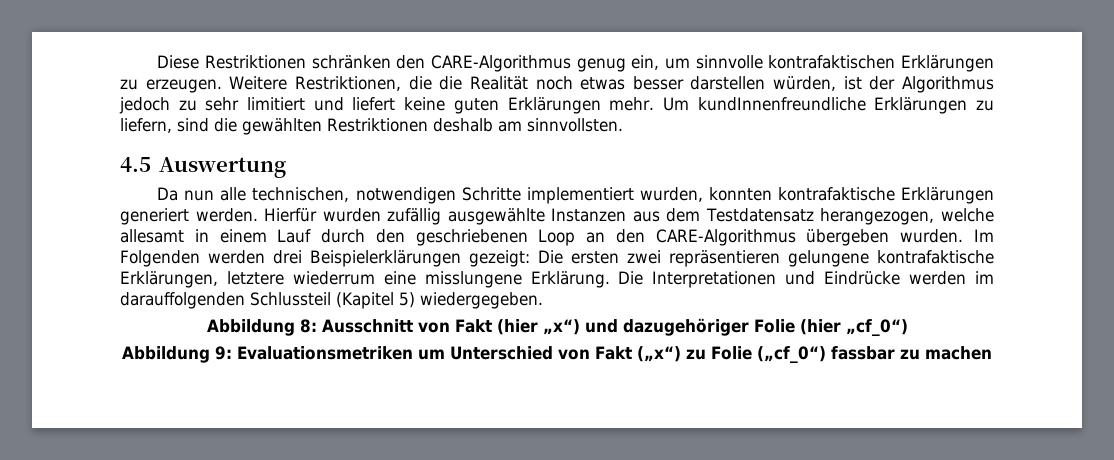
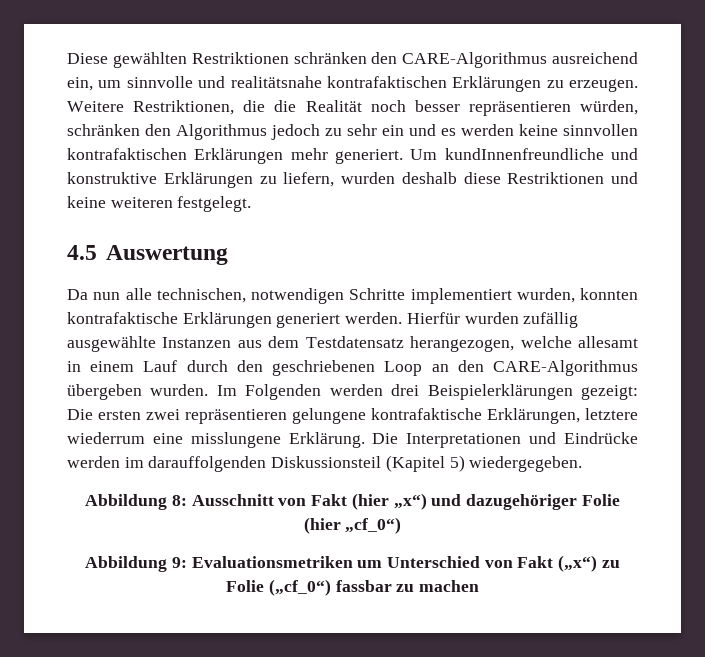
- Diese Restriktionen schränken den CARE-Algorithmus genug ein, um sinnvolle kontrafaktischen Erklärungen zu erzeugen.
+ Diese gewählten Restriktionen schränken den CARE-Algorithmus ausreichend ein, um sinnvolle und realitätsnahe kontrafaktischen Erklärungen zu erzeugen.
- Weitere Restriktionen, die die Realität noch etwas besser darstellen würden, ist der Algorithmus jedoch zu sehr limitiert und liefert keine guten Erklärungen mehr. Um kundInnenfreundliche Erklärungen zu liefern, sind die gewählten Restriktionen deshalb am sinnvollsten.
+ Weitere Restriktionen, die die Realität noch besser repräsentieren würden, schränken den Algorithmus jedoch zu sehr ein und es werden keine sinnvollen kontrafaktischen Erklärungen mehr generiert. Um kundInnenfreundliche und konstruktive Erklärungen zu liefern, wurden deshalb diese Restriktionen und keine weiteren festgelegt.
- Die Interpretationen und Eindrücke werden im darauffolgenden Schlussteil (Kapitel 5) wiedergegeben.
+ Die Interpretationen und Eindrücke werden im darauffolgenden Diskussionsteil (Kapitel 5) wiedergegeben.

